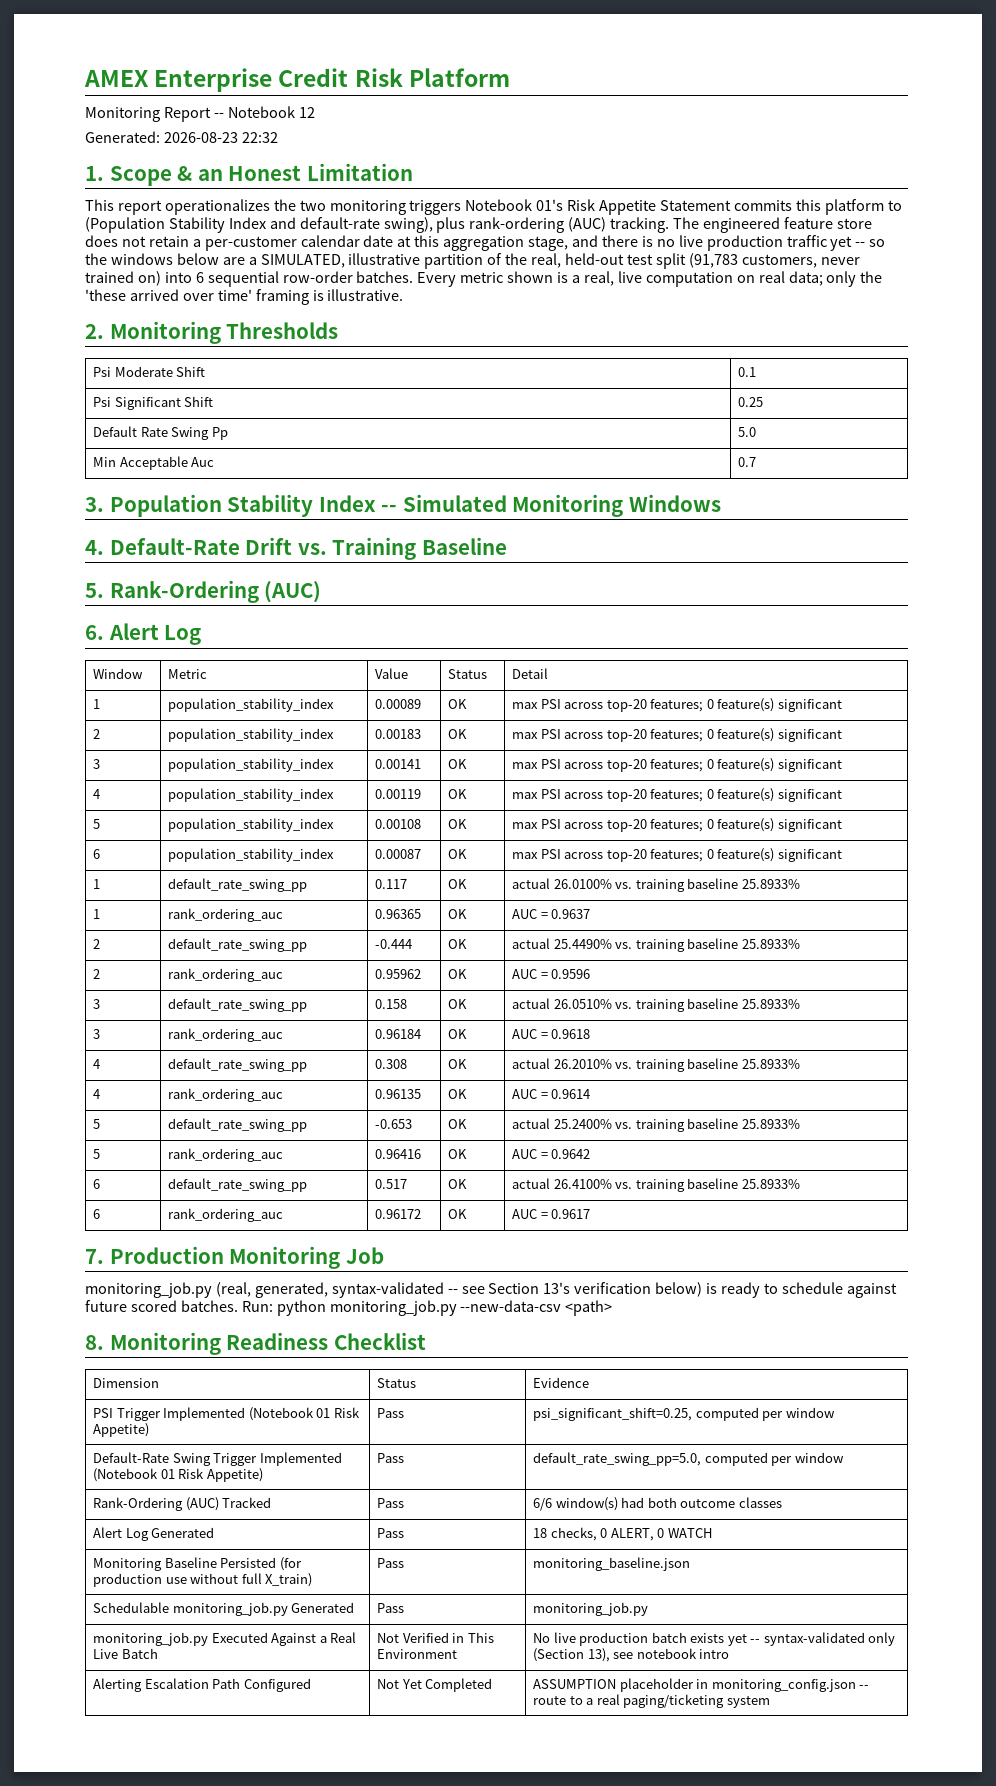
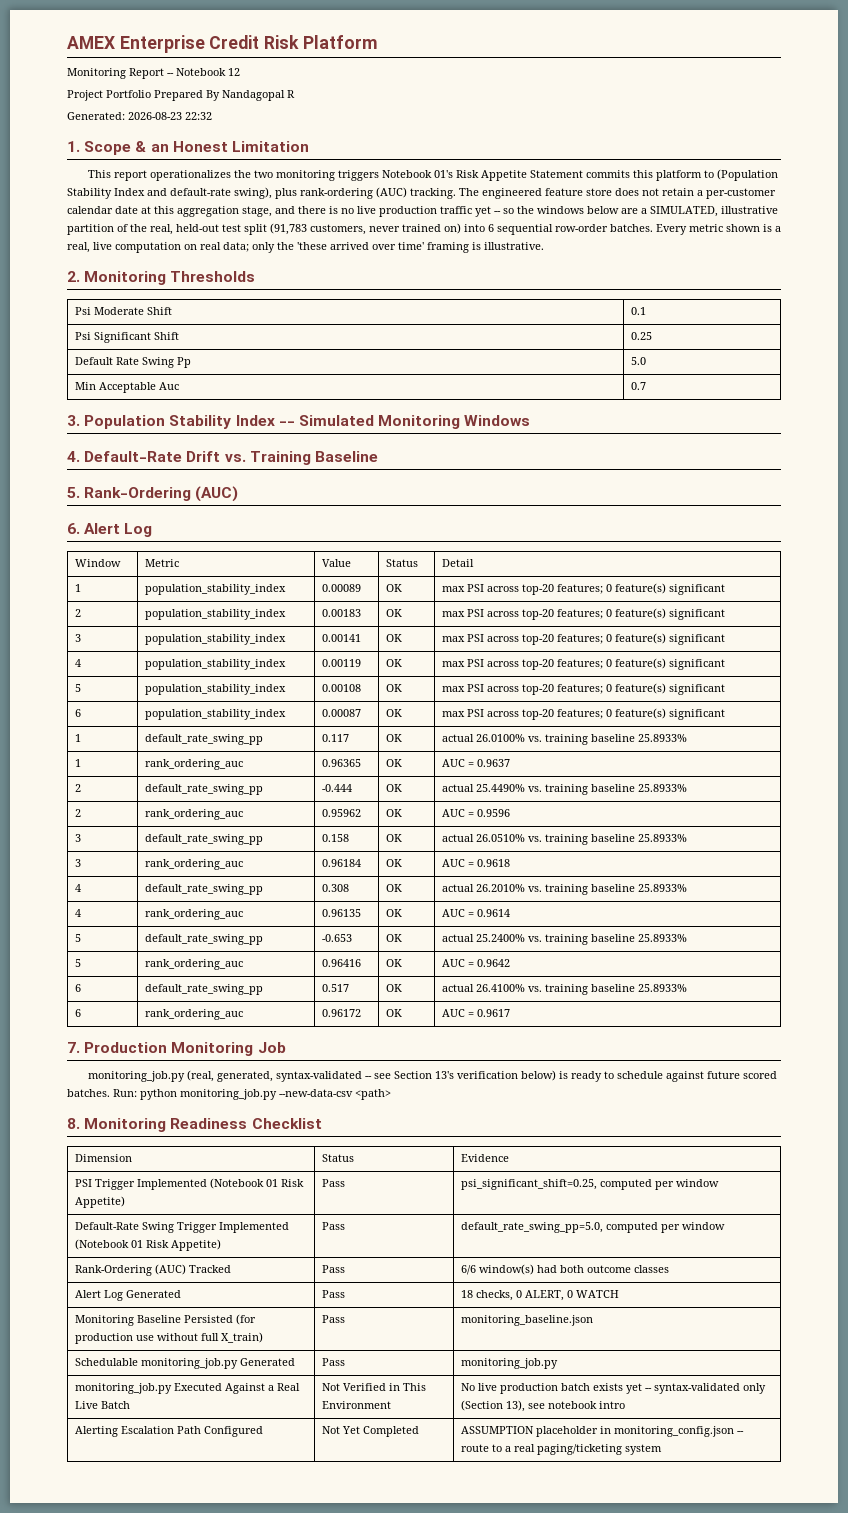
+ Project Portfolio Prepared By Nandagopal R

